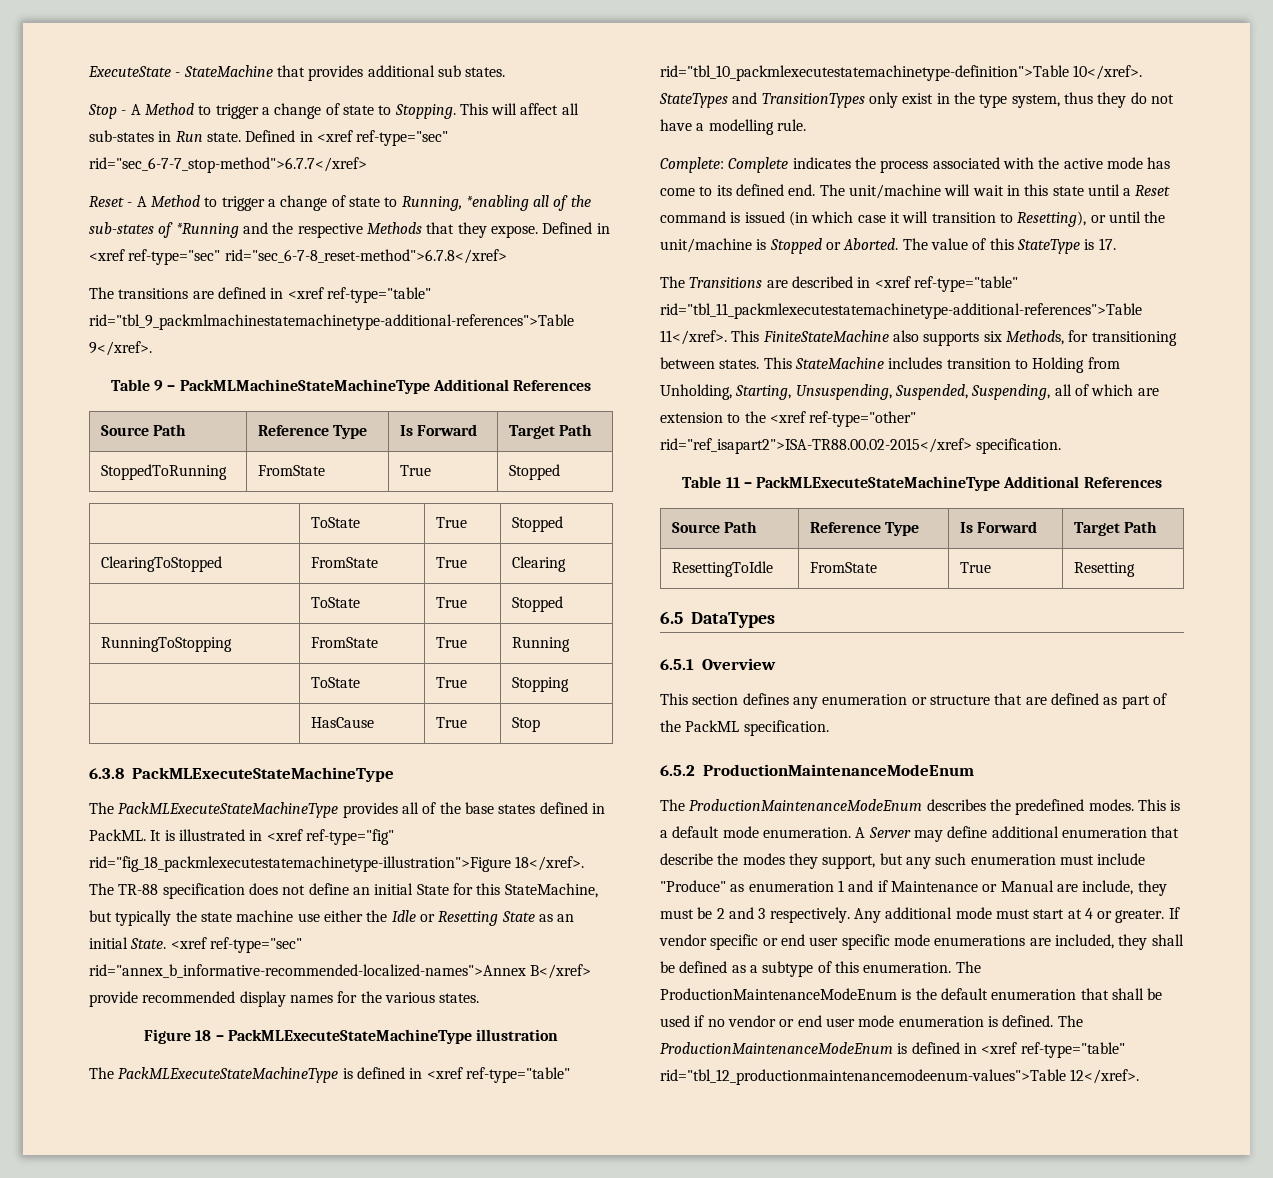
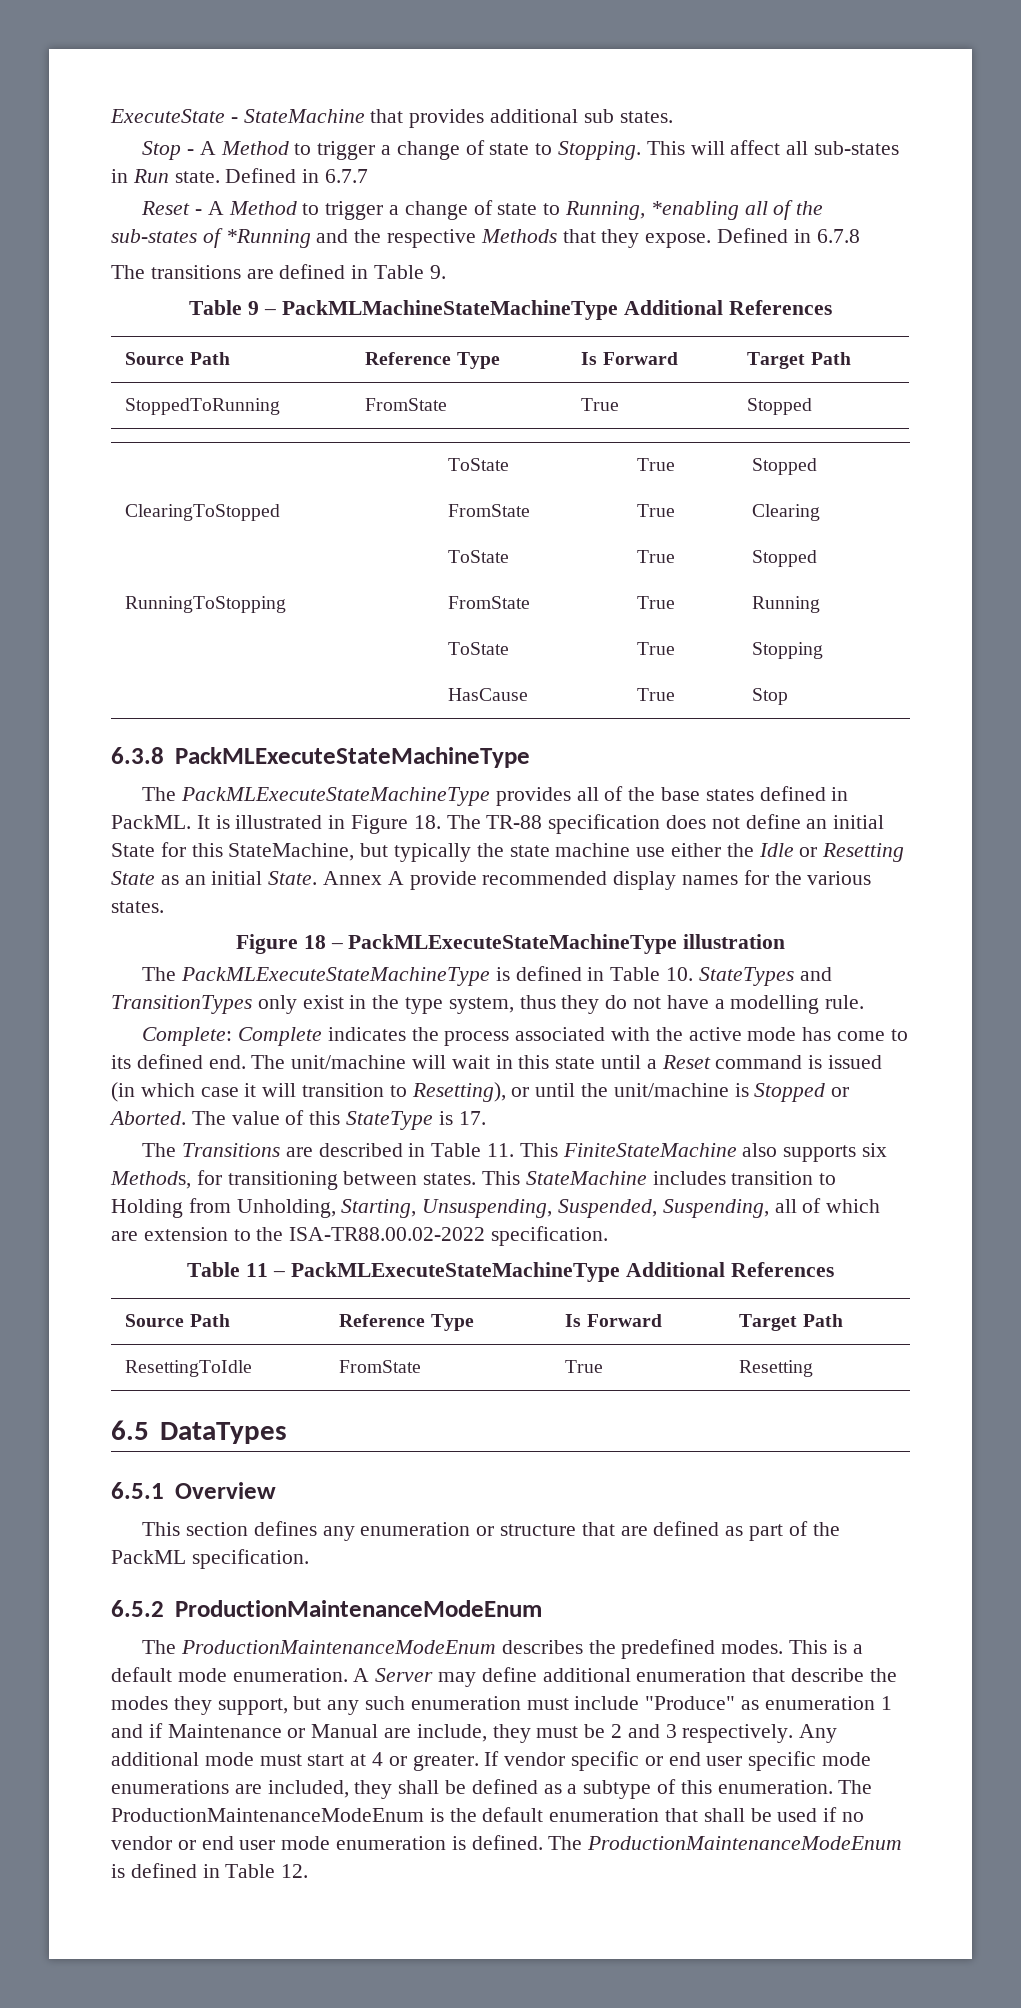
- Defined in <xref ref-type="sec" rid="sec_6-7-7_stop-method">6.7.7</xref>
+ Defined in 6.7.7
- Defined in <xref ref-type="sec" rid="sec_6-7-8_reset-method">6.7.8</xref>
+ Defined in 6.7.8
- The transitions are defined in <xref ref-type="table" rid="tbl_9_packmlmachinestatemachinetype-additional-references">Table 9</xref>.
+ The transitions are defined in Table 9.
- It is illustrated in <xref ref-type="fig" rid="fig_18_packmlexecutestatemachinetype-illustration">Figure 18</xref>. The TR-88 specification does not define an initial State for this StateMachine, but typically the state machine use either the Idle or Resetting State as an initial State.
+ It is illustrated in Figure 18. The TR-88 specification does not define an initial State for this StateMachine, but typically the state machine use either the Idle or Resetting State as an initial State.
- <xref ref-type="sec" rid="annex_b_informative-recommended-localized-names">Annex B</xref> provide recommended display names for the various states.
+ Annex A provide recommended display names for the various states.
- The PackMLExecuteStateMachineType is defined in <xref ref-type="table" rid="tbl_10_packmlexecutestatemachinetype-definition">Table 10</xref>. StateTypes and TransitionTypes only exist in the type system, thus they do not have a modelling rule.
+ The PackMLExecuteStateMachineType is defined in Table 10. StateTypes and TransitionTypes only exist in the type system, thus they do not have a modelling rule.
- The Transitions are described in <xref ref-type="table" rid="tbl_11_packmlexecutestatemachinetype-additional-references">Table 11</xref>. This FiniteStateMachine also supports six Methods, for transitioning between states.
+ The Transitions are described in Table 11. This FiniteStateMachine also supports six Methods, for transitioning between states.
- This StateMachine includes transition to Holding from Unholding, Starting, Unsuspending, Suspended, Suspending, all of which are extension to the <xref ref-type="other" rid="ref_isapart2">ISA-TR88.00.02-2015</xref> specification.
+ This StateMachine includes transition to Holding from Unholding, Starting, Unsuspending, Suspended, Suspending, all of which are extension to the ISA-TR88.00.02-2022 specification.
- The ProductionMaintenanceModeEnum is defined in <xref ref-type="table" rid="tbl_12_productionmaintenancemodeenum-values">Table 12</xref>.
+ The ProductionMaintenanceModeEnum is defined in Table 12.

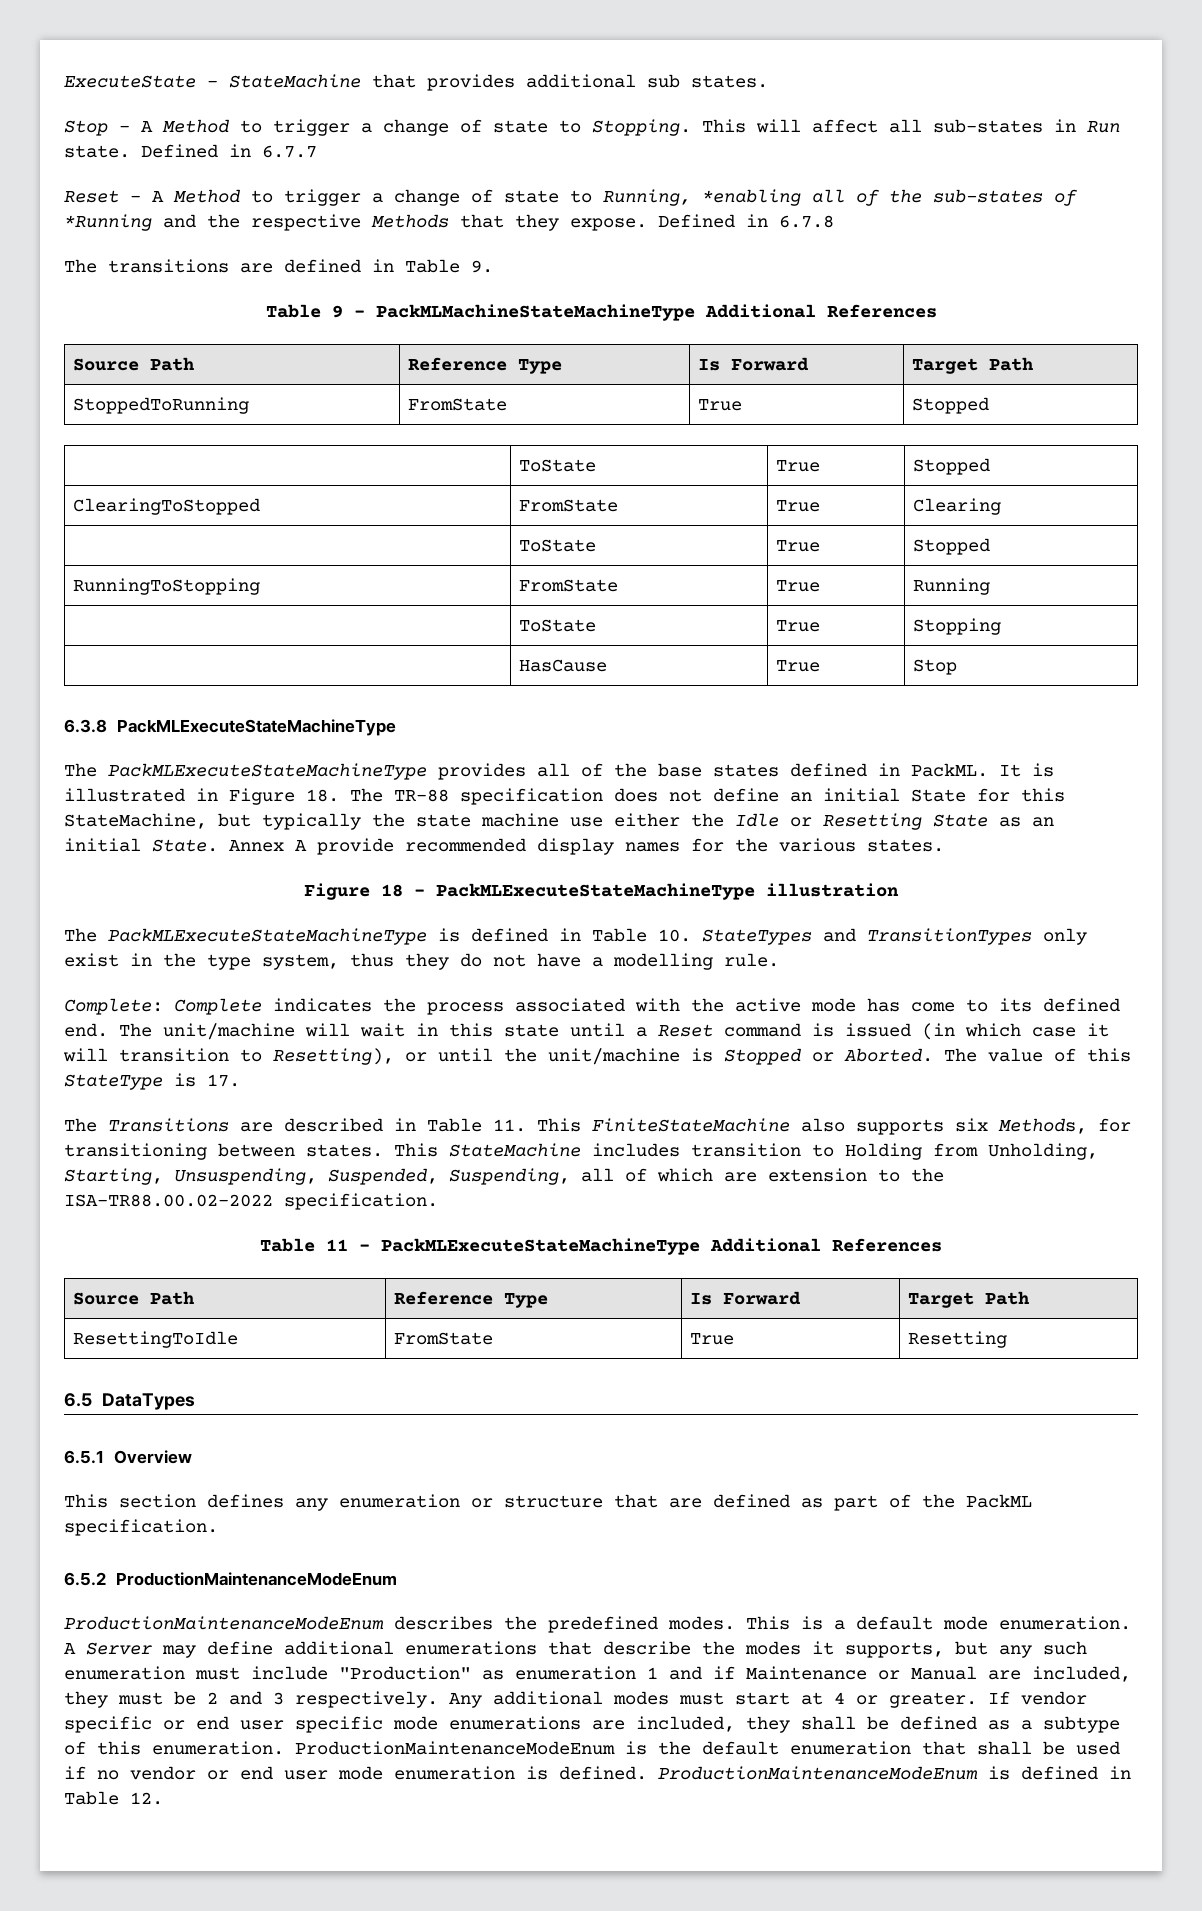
- The ProductionMaintenanceModeEnum describes the predefined modes.
+ ProductionMaintenanceModeEnum describes the predefined modes.
- A Server may define additional enumeration that describe the modes they support, but any such enumeration must include "Produce" as enumeration 1 and if Maintenance or Manual are include, they must be 2 and 3 respectively.
+ A Server may define additional enumerations that describe the modes it supports, but any such enumeration must include "Production" as enumeration 1 and if Maintenance or Manual are included, they must be 2 and 3 respectively.
- Any additional mode must start at 4 or greater.
+ Any additional modes must start at 4 or greater.
- The ProductionMaintenanceModeEnum is the default enumeration that shall be used if no vendor or end user mode enumeration is defined.
+ ProductionMaintenanceModeEnum is the default enumeration that shall be used if no vendor or end user mode enumeration is defined.
- The ProductionMaintenanceModeEnum is defined in Table 12.
+ ProductionMaintenanceModeEnum is defined in Table 12.

